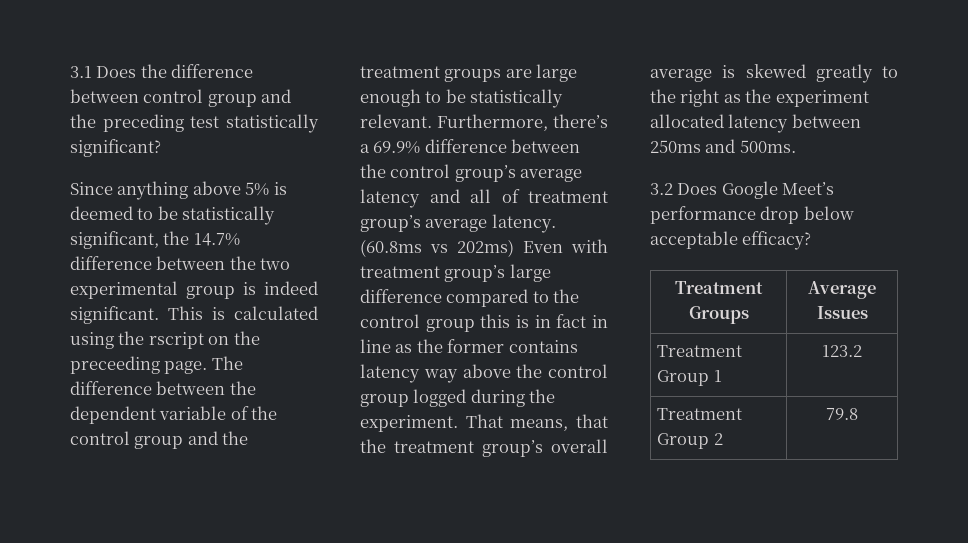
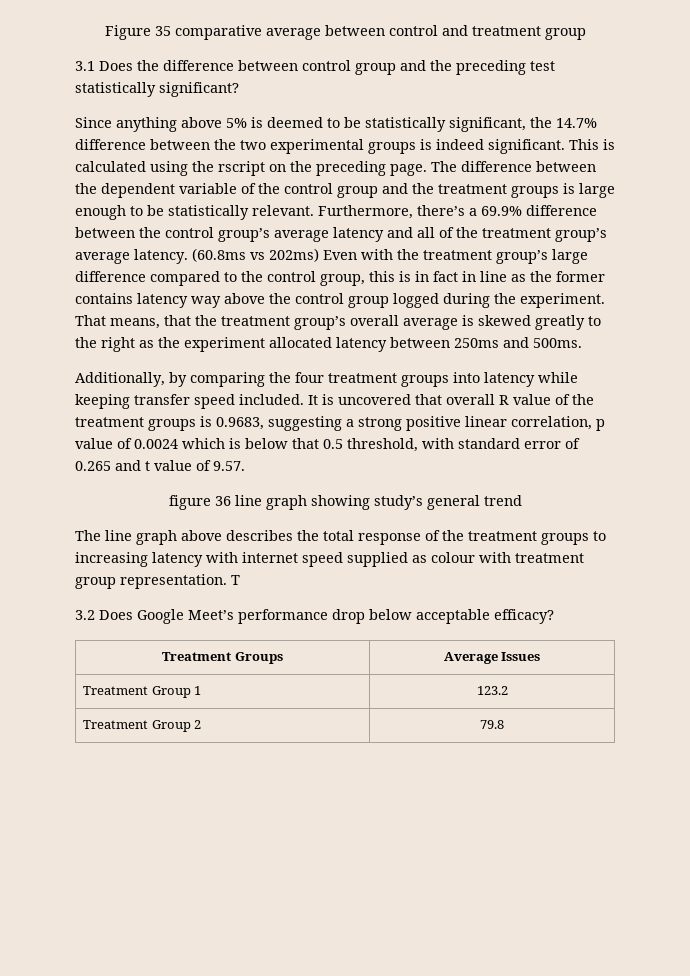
+ Figure 35 comparative average between control and treatment group
- Since anything above 5% is deemed to be statistically significant, the 14.7% difference between the two experimental group is indeed significant.
+ Since anything above 5% is deemed to be statistically significant, the 14.7% difference between the two experimental groups is indeed significant.
- This is calculated using the rscript on the preceeding page.
+ This is calculated using the rscript on the preceding page.
- The difference between the dependent variable of the control group and the treatment groups are large enough to be statistically relevant.
+ The difference between the dependent variable of the control group and the treatment groups is large enough to be statistically relevant.
- Furthermore, there’s a 69.9% difference between the control group’s average latency and all of treatment group’s average latency.
+ Furthermore, there’s a 69.9% difference between the control group’s average latency and all of the treatment group’s average latency.
- (60.8ms vs 202ms) Even with treatment group’s large difference compared to the control group this is in fact in line as the former contains latency way above the control group logged during the experiment.
+ (60.8ms vs 202ms) Even with the treatment group’s large difference compared to the control group, this is in fact in line as the former contains latency way above the control group logged during the experiment.
+ Additionally, by comparing the four treatment groups into latency while keeping transfer speed included. It is uncovered that overall R value of the treatment groups is 0.9683, suggesting a strong positive linear correlation, p value of 0.0024 which is below that 0.5 threshold, with standard error of 0.265 and t value of 9.57.
+ figure 36 line graph showing study’s general trend
+ The line graph above describes the total response of the treatment groups to increasing latency with internet speed supplied as colour with treatment group representation. T

